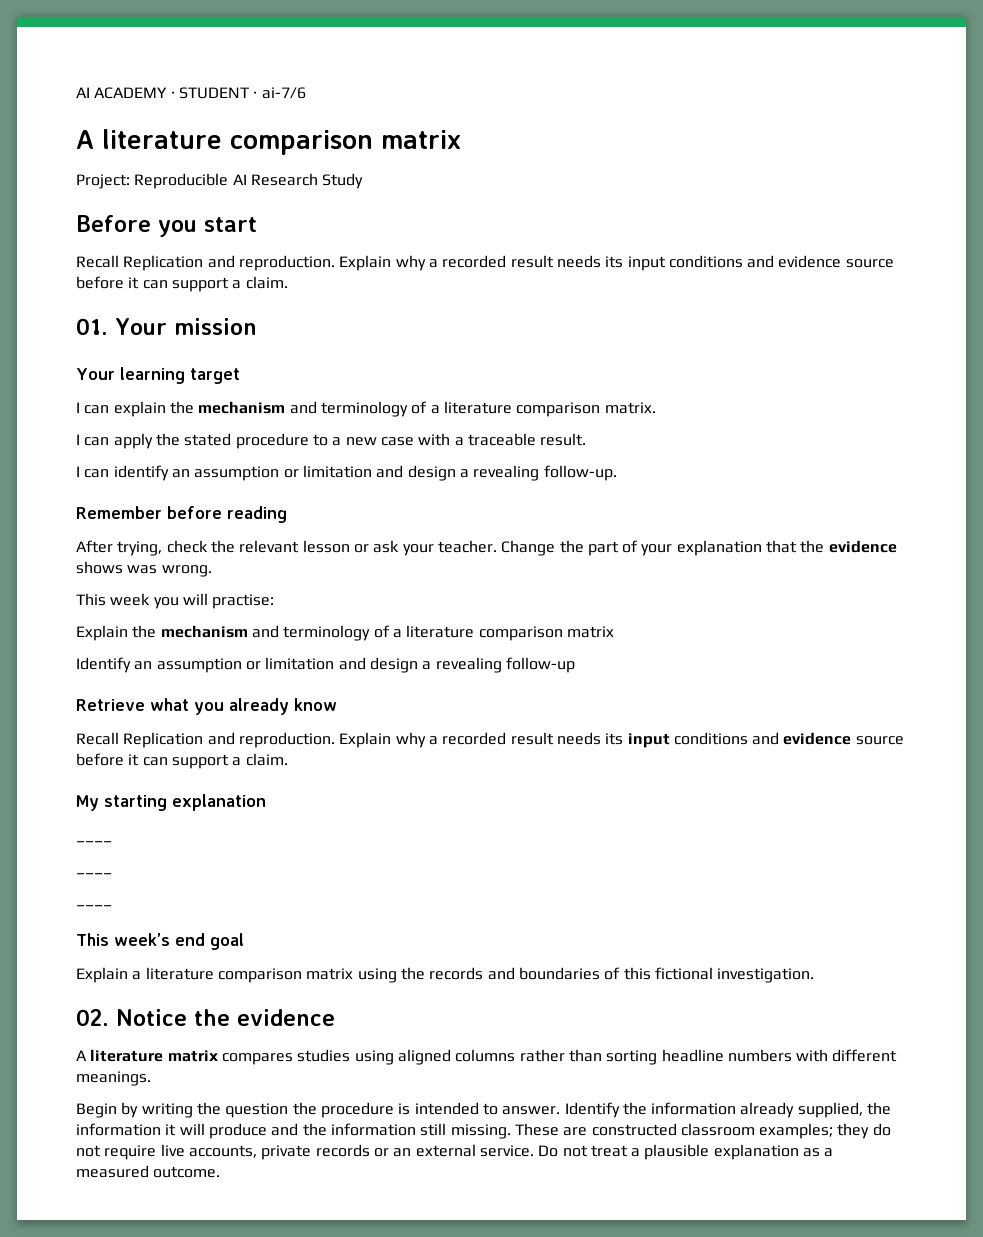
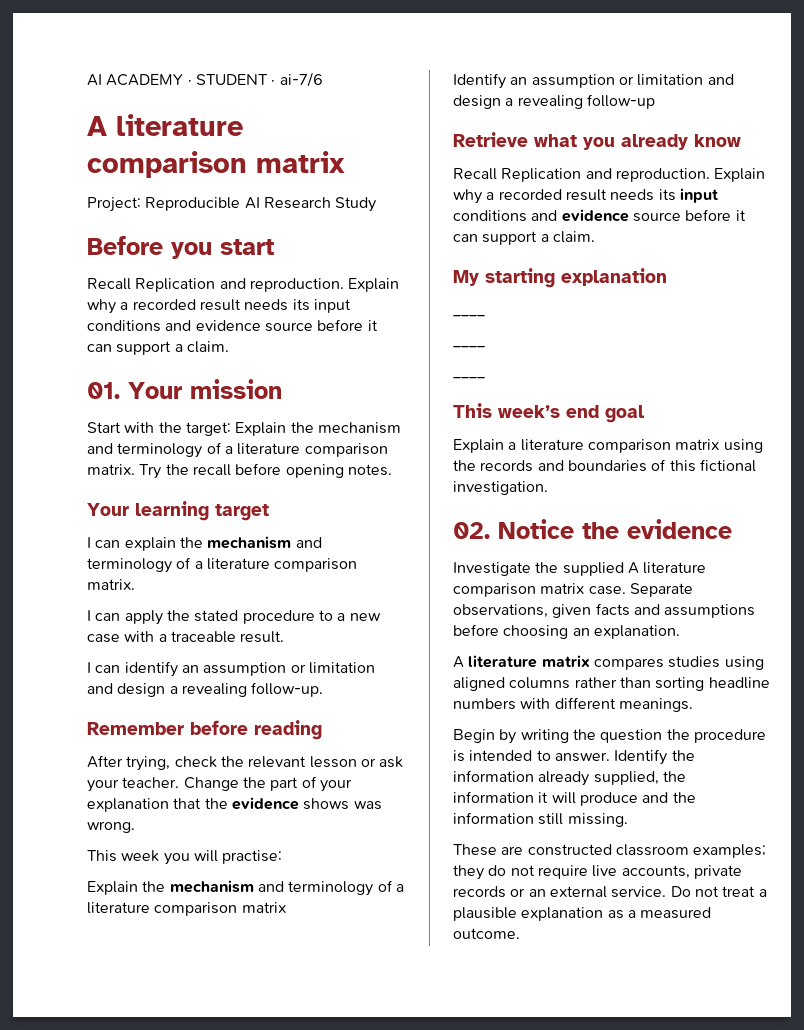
+ Start with the target: Explain the mechanism and terminology of a literature comparison matrix. Try the recall before opening notes.
+ Investigate the supplied A literature comparison matrix case. Separate observations, given facts and assumptions before choosing an explanation.
- Identify the information already supplied, the information it will produce and the information still missing. These are constructed classroom examples; they do not require live accounts, private records or an external service.
+ Identify the information already supplied, the information it will produce and the information still missing.
+ These are constructed classroom examples; they do not require live accounts, private records or an external service.

